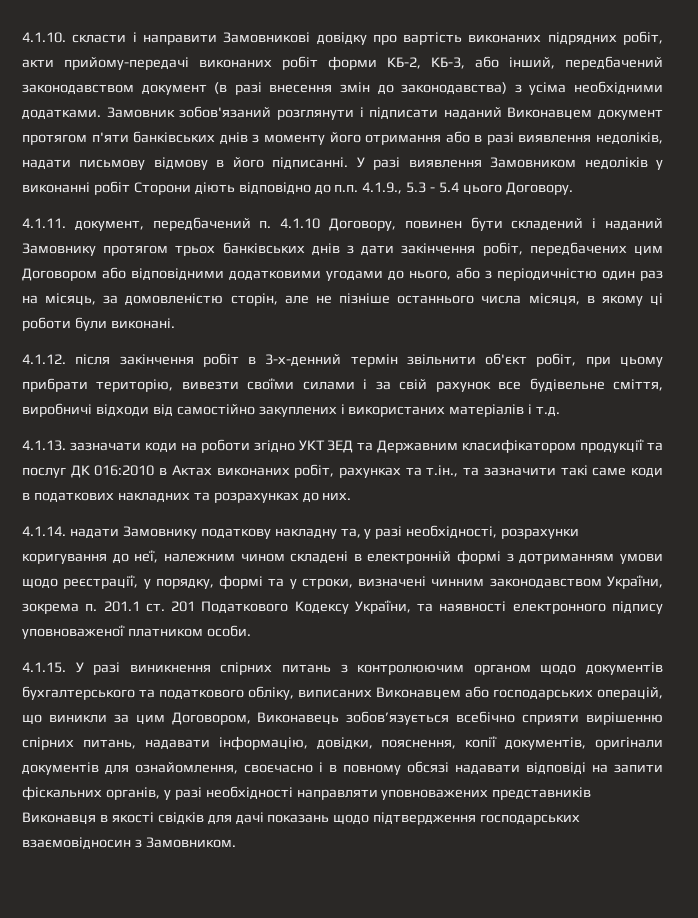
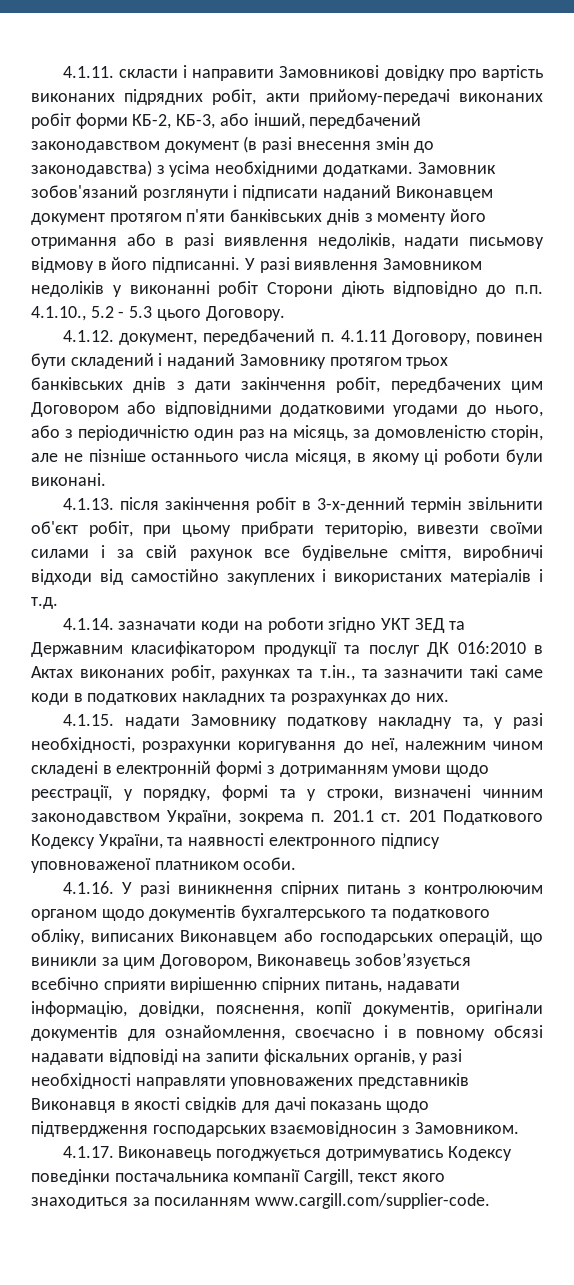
- 4.1.10. скласти і направити Замовникові довідку про вартість виконаних підрядних робіт, акти прийому-передачі виконаних робіт форми КБ-2, КБ-3, або інший, передбачений законодавством документ (в разі внесення змін до законодавства) з усіма необхідними додатками.
+ 4.1.11. скласти і направити Замовникові довідку про вартість виконаних підрядних робіт, акти прийому-передачі виконаних робіт форми КБ-2, КБ-3, або інший, передбачений законодавством документ (в разі внесення змін до законодавства) з усіма необхідними додатками.
- У разі виявлення Замовником недоліків у виконанні робіт Сторони діють відповідно до п.п. 4.1.9., 5.3 - 5.4 цього Договору.
+ У разі виявлення Замовником недоліків у виконанні робіт Сторони діють відповідно до п.п. 4.1.10., 5.2 - 5.3 цього Договору.
- 4.1.11. документ, передбачений п. 4.1.10 Договору, повинен бути складений і наданий Замовнику протягом трьох банківських днів з дати закінчення робіт, передбачених цим Договором або відповідними додатковими угодами до нього, або з періодичністю один раз на місяць, за домовленістю сторін, але не пізніше останнього числа місяця, в якому ці роботи були виконані.
+ 4.1.12. документ, передбачений п. 4.1.11 Договору, повинен бути складений і наданий Замовнику протягом трьох банківських днів з дати закінчення робіт, передбачених цим Договором або відповідними додатковими угодами до нього, або з періодичністю один раз на місяць, за домовленістю сторін, але не пізніше останнього числа місяця, в якому ці роботи були виконані.
- 4.1.12. після закінчення робіт в 3-х-денний термін звільнити об'єкт робіт, при цьому прибрати територію, вивезти своїми силами і за свій рахунок все будівельне сміття, виробничі відходи від самостійно закуплених і використаних матеріалів і т.д.
+ 4.1.13. після закінчення робіт в 3-х-денний термін звільнити об'єкт робіт, при цьому прибрати територію, вивезти своїми силами і за свій рахунок все будівельне сміття, виробничі відходи від самостійно закуплених і використаних матеріалів і т.д.
- 4.1.13. зазначати коди на роботи згідно УКТ ЗЕД та Державним класифікатором продукції та послуг ДК 016:2010 в Актах виконаних робіт, рахунках та т.ін., та зазначити такі саме коди в податкових накладних та розрахунках до них.
+ 4.1.14. зазначати коди на роботи згідно УКТ ЗЕД та Державним класифікатором продукції та послуг ДК 016:2010 в Актах виконаних робіт, рахунках та т.ін., та зазначити такі саме коди в податкових накладних та розрахунках до них.
- 4.1.14. надати Замовнику податкову накладну та, у разі необхідності, розрахунки коригування до неї, належним чином складені в електронній формі з дотриманням умови щодо реєстрації, у порядку, формі та у строки, визначені чинним законодавством України, зокрема п. 201.1 ст. 201 Податкового Кодексу України, та наявності електронного підпису уповноваженої платником особи.
+ 4.1.15. надати Замовнику податкову накладну та, у разі необхідності, розрахунки коригування до неї, належним чином складені в електронній формі з дотриманням умови щодо реєстрації, у порядку, формі та у строки, визначені чинним законодавством України, зокрема п. 201.1 ст. 201 Податкового Кодексу України, та наявності електронного підпису уповноваженої платником особи.
- 4.1.15. У разі виникнення спірних питань з контролюючим органом щодо документів бухгалтерського та податкового обліку, виписаних Виконавцем або господарських операцій, що виникли за цим Договором, Виконавець зобов’язується всебічно сприяти вирішенню спірних питань, надавати інформацію, довідки, пояснення, копії документів, оригінали документів для ознайомлення, своєчасно і в повному обсязі надавати відповіді на запити фіскальних органів, у разі необхідності направляти уповноважених представників Виконавця в якості свідків для дачі показань щодо підтвердження господарських взаємовідносин з Замовником.
+ 4.1.16. У разі виникнення спірних питань з контролюючим органом щодо документів бухгалтерського та податкового обліку, виписаних Виконавцем або господарських операцій, що виникли за цим Договором, Виконавець зобов’язується всебічно сприяти вирішенню спірних питань, надавати інформацію, довідки, пояснення, копії документів, оригінали документів для ознайомлення, своєчасно і в повному обсязі надавати відповіді на запити фіскальних органів, у разі необхідності направляти уповноважених представників Виконавця в якості свідків для дачі показань щодо підтвердження господарських взаємовідносин з Замовником.
+ 4.1.17. Виконавець погоджується дотримуватись Кодексу поведінки постачальника компанії Cargill, текст якого знаходиться за посиланням www.cargill.com/supplier-code.

